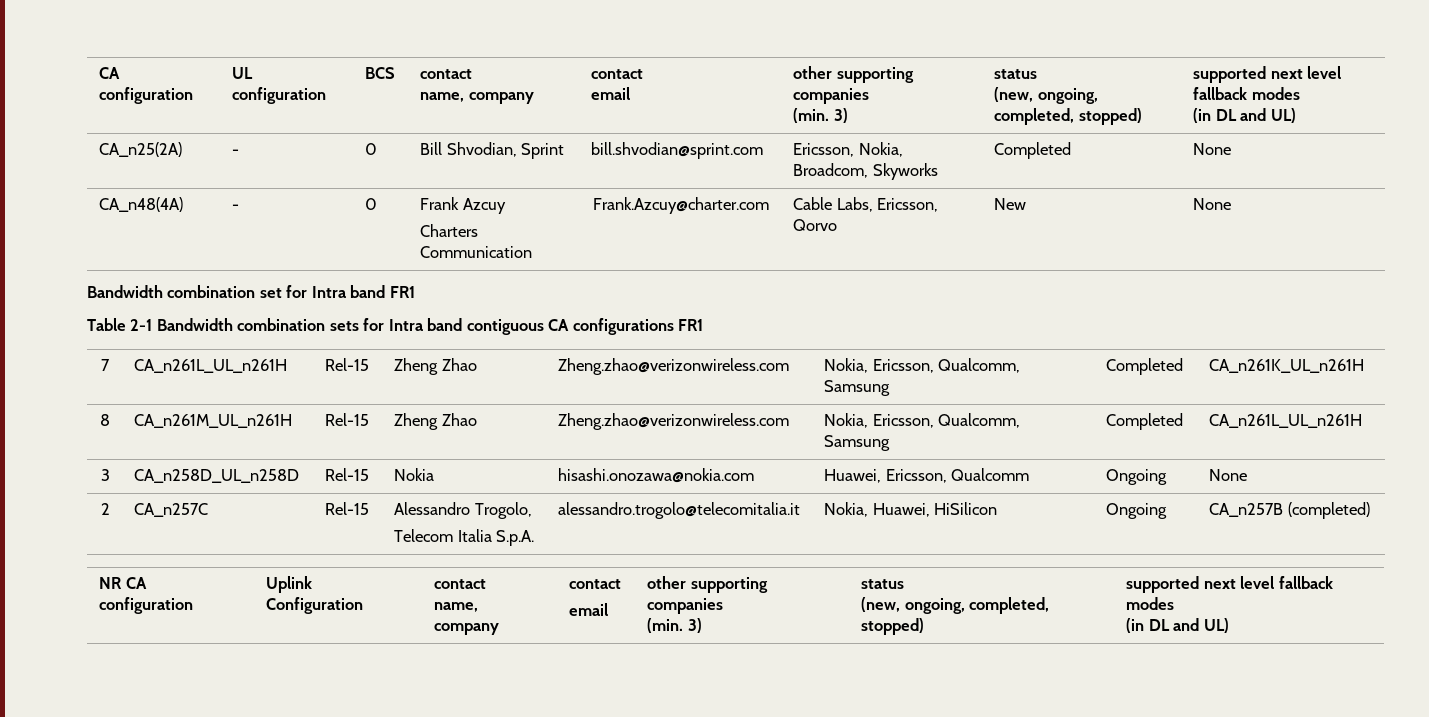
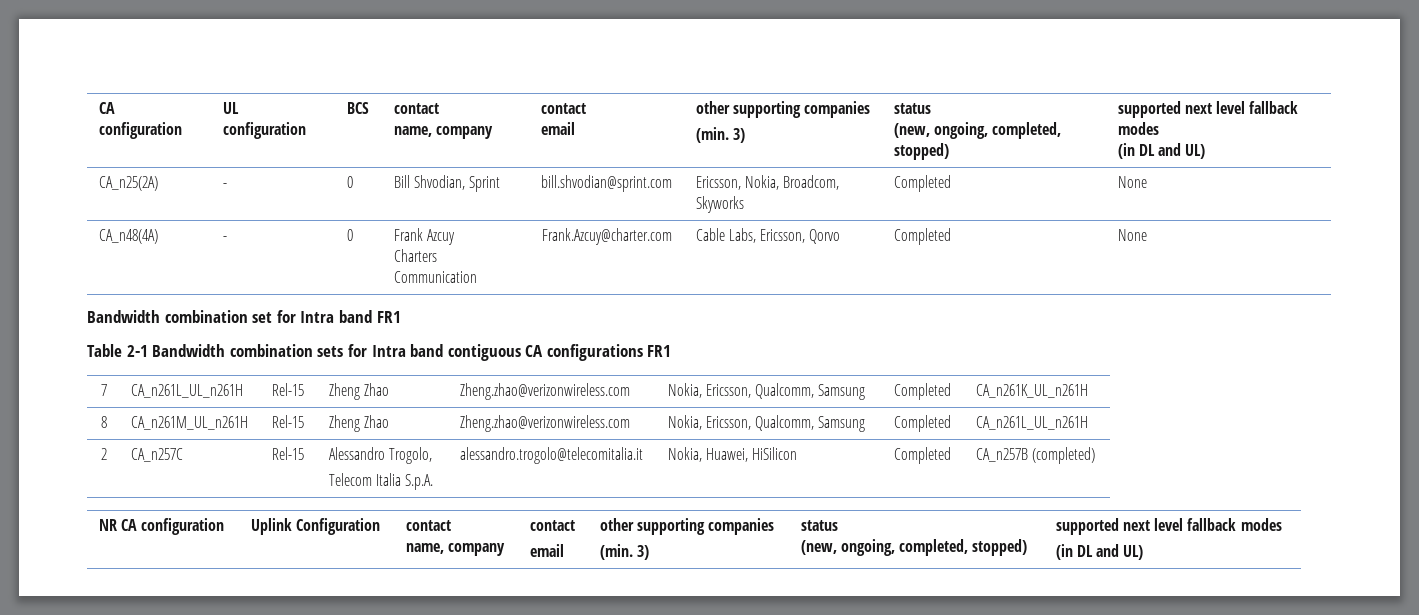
  CA_n48(4A) | - | 0 | Frank Azcuy
- Charters Communication | Frank.Azcuy@charter.com | Cable Labs, Ericsson, Qorvo | New | None
+ Charters Communication | Frank.Azcuy@charter.com | Cable Labs, Ericsson, Qorvo | Completed | None
- 3 | CA_n258D_UL_n258D | Rel-15 | Nokia | hisashi.onozawa@nokia.com | Huawei, Ericsson, Qualcomm | Ongoing | None
  2 | CA_n257C | Rel-15 | Alessandro Trogolo,
- Telecom Italia S.p.A. | alessandro.trogolo@telecomitalia.it | Nokia, Huawei, HiSilicon | Ongoing | CA_n257B (completed)
+ Telecom Italia S.p.A. | alessandro.trogolo@telecomitalia.it | Nokia, Huawei, HiSilicon | Completed | CA_n257B (completed)

